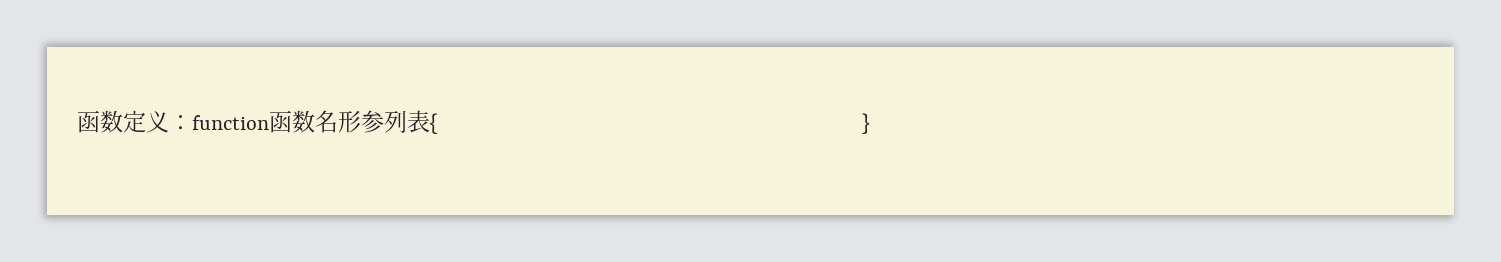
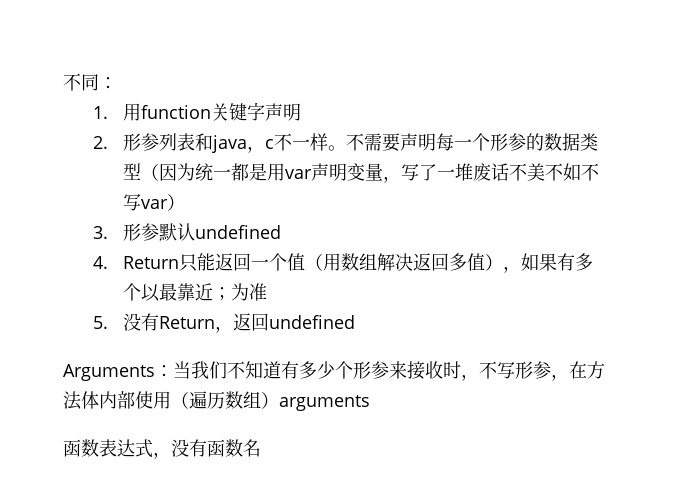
- 函数定义：function函数名形参列表{
- }
+ 不同：
+ 1.用function关键字声明
+ 2.形参列表和java，c不一样。不需要声明每一个形参的数据类型（因为统一都是用var声明变量，写了一堆废话不美不如不写var）
+ 3.形参默认undefined
+ 4. Return只能返回一个值（用数组解决返回多值），如果有多个以最靠近；为准
+ 5.没有Return，返回undefined
+ Arguments：当我们不知道有多少个形参来接收时，不写形参，在方法体内部使用（遍历数组）arguments
+ 函数表达式，没有函数名

